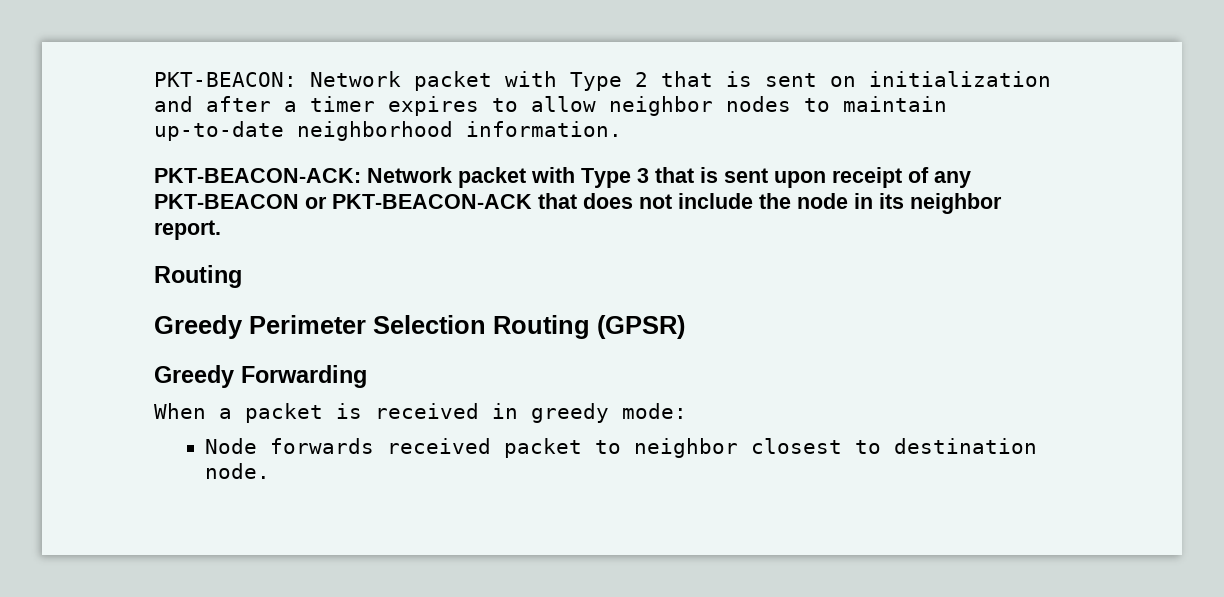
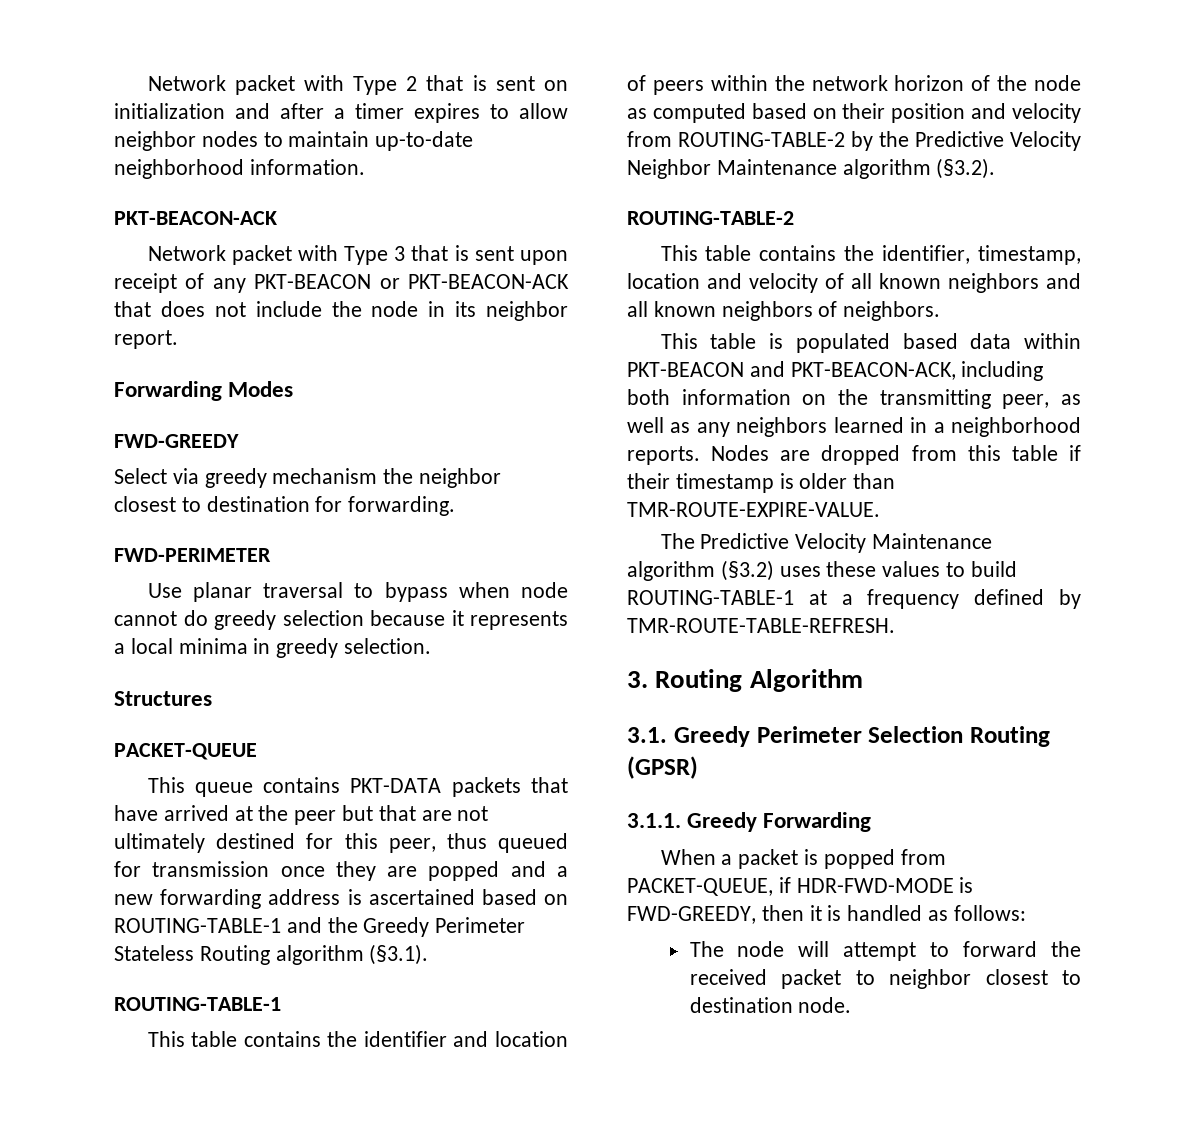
- PKT-BEACON: Network packet with Type 2 that is sent on initialization and after a timer expires to allow neighbor nodes to maintain up-to-date neighborhood information.
- PKT-BEACON-ACK: Network packet with Type 3 that is sent upon receipt of any PKT-BEACON or PKT-BEACON-ACK that does not include the node in its neighbor report.
- Routing
- Greedy Perimeter Selection Routing (GPSR)
+ Network packet with Type 2 that is sent on initialization and after a timer expires to allow neighbor nodes to maintain up-to-date neighborhood information.
+ PKT-BEACON-ACK
+ Network packet with Type 3 that is sent upon receipt of any PKT-BEACON or PKT-BEACON-ACK that does not include the node in its neighbor report.
+ Forwarding Modes
+ FWD-GREEDY
+ Select via greedy mechanism the neighbor closest to destination for forwarding.
+ FWD-PERIMETER
+ Use planar traversal to bypass when node cannot do greedy selection because it represents a local minima in greedy selection.
+ Structures
+ PACKET-QUEUE
+ This queue contains PKT-DATA packets that have arrived at the peer but that are not ultimately destined for this peer, thus queued for transmission once they are popped and a new forwarding address is ascertained based on ROUTING-TABLE-1 and the Greedy Perimeter Stateless Routing algorithm (§3.1).
+ ROUTING-TABLE-1
+ This table contains the identifier and location of peers within the network horizon of the node as computed based on their position and velocity from ROUTING-TABLE-2 by the Predictive Velocity Neighbor Maintenance algorithm (§3.2).
+ ROUTING-TABLE-2
+ This table contains the identifier, timestamp, location and velocity of all known neighbors and all known neighbors of neighbors.
+ This table is populated based data within PKT-BEACON and PKT-BEACON-ACK, including both information on the transmitting peer, as well as any neighbors learned in a neighborhood reports. Nodes are dropped from this table if their timestamp is older than TMR-ROUTE-EXPIRE-VALUE.
+ The Predictive Velocity Maintenance algorithm (§3.2) uses these values to build ROUTING-TABLE-1 at a frequency defined by TMR-ROUTE-TABLE-REFRESH.
+ 3. Routing Algorithm
+ 3.1. Greedy Perimeter Selection Routing (GPSR)
- Greedy Forwarding
+ 3.1.1. Greedy Forwarding
- When a packet is received in greedy mode:
- Node forwards received packet to neighbor closest to destination node.
+ When a packet is popped from PACKET-QUEUE, if HDR-FWD-MODE is FWD-GREEDY, then it is handled as follows:
+ The node will attempt to forward the received packet to neighbor closest to destination node.

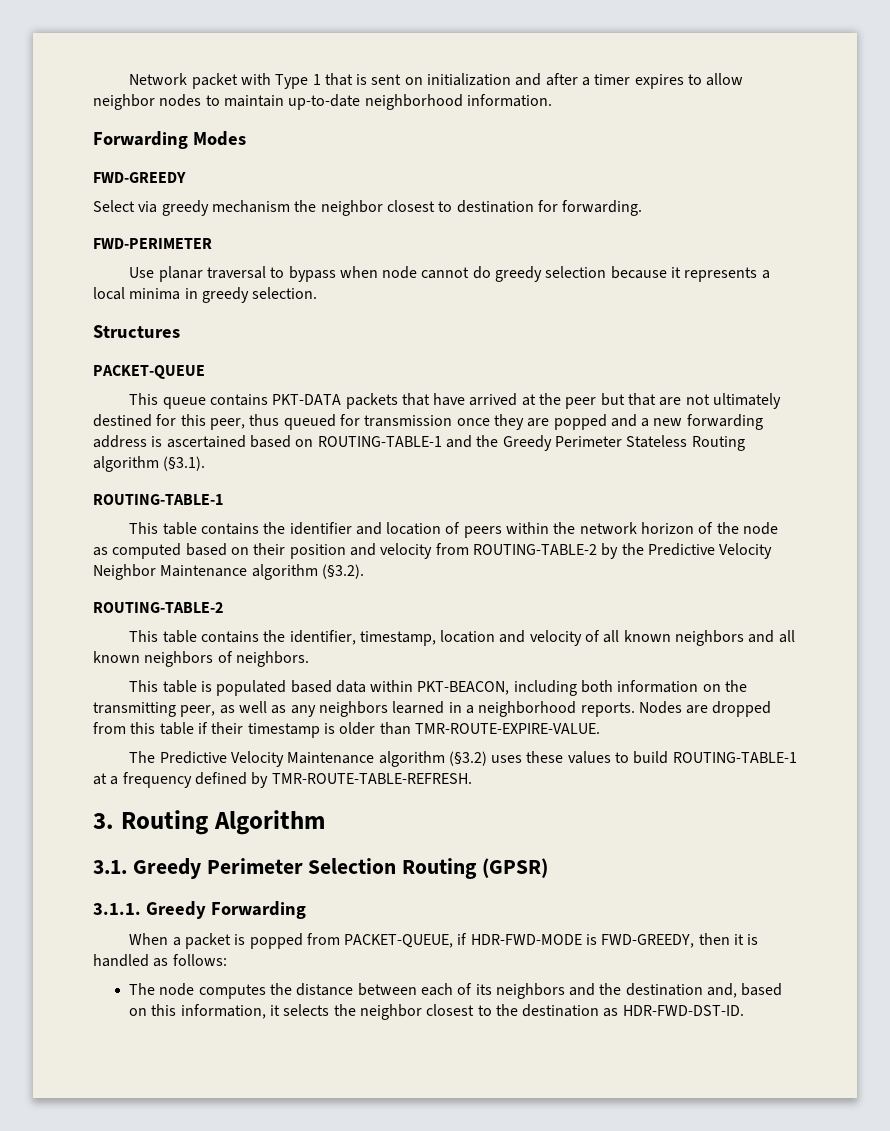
- Network packet with Type 2 that is sent on initialization and after a timer expires to allow neighbor nodes to maintain up-to-date neighborhood information.
- PKT-BEACON-ACK
- Network packet with Type 3 that is sent upon receipt of any PKT-BEACON or PKT-BEACON-ACK that does not include the node in its neighbor report.
+ Network packet with Type 1 that is sent on initialization and after a timer expires to allow neighbor nodes to maintain up-to-date neighborhood information.
- This table is populated based data within PKT-BEACON and PKT-BEACON-ACK, including both information on the transmitting peer, as well as any neighbors learned in a neighborhood reports.
+ This table is populated based data within PKT-BEACON, including both information on the transmitting peer, as well as any neighbors learned in a neighborhood reports.
- The node will attempt to forward the received packet to neighbor closest to destination node.
+ The node computes the distance between each of its neighbors and the destination and, based on this information, it selects the neighbor closest to the destination as HDR-FWD-DST-ID.

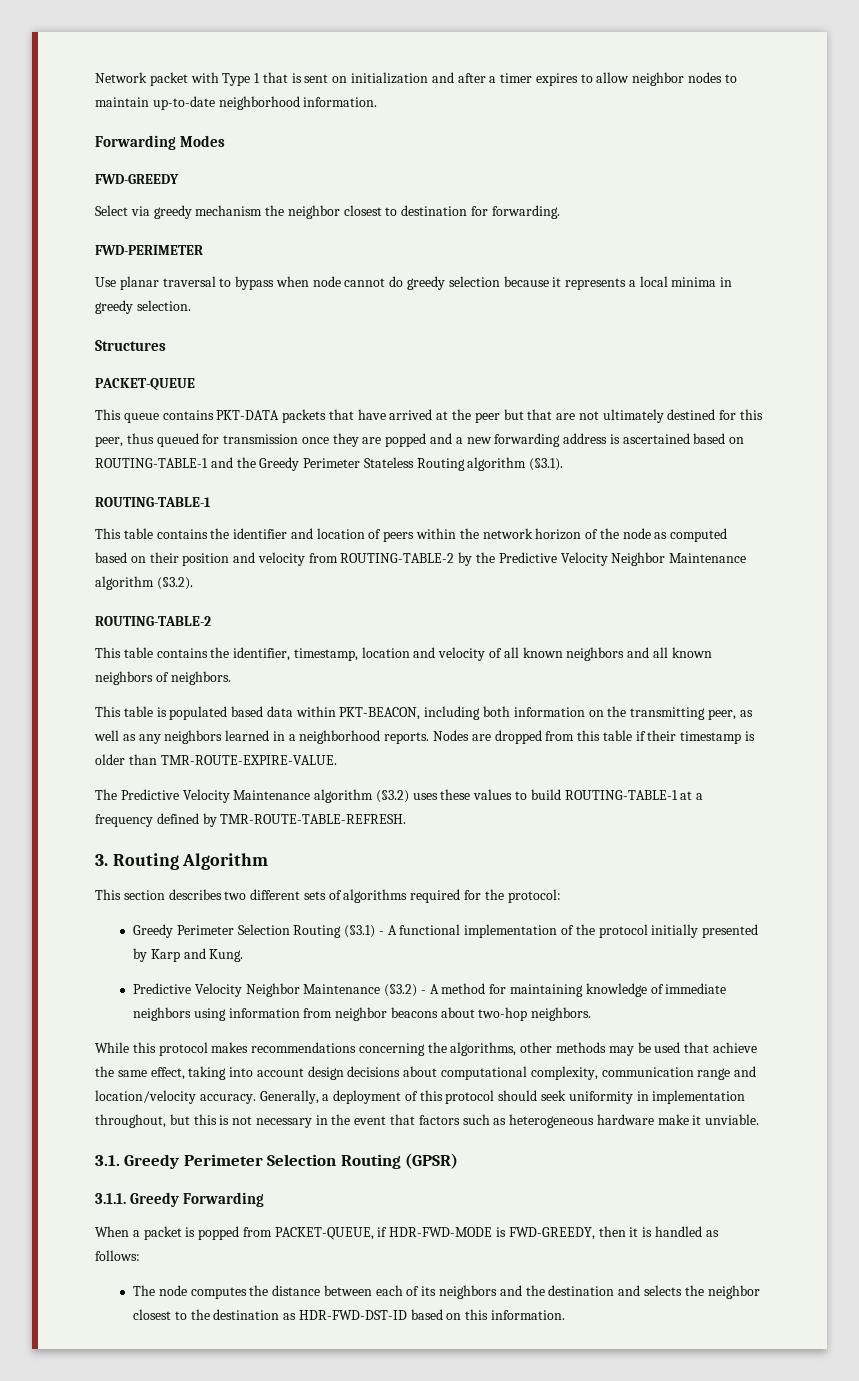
+ This section describes two different sets of algorithms required for the protocol:
+ Greedy Perimeter Selection Routing (§3.1) - A functional implementation of the protocol initially presented by Karp and Kung.
+ Predictive Velocity Neighbor Maintenance (§3.2) - A method for maintaining knowledge of immediate neighbors using information from neighbor beacons about two-hop neighbors.
+ While this protocol makes recommendations concerning the algorithms, other methods may be used that achieve the same effect, taking into account design decisions about computational complexity, communication range and location/velocity accuracy. Generally, a deployment of this protocol should seek uniformity in implementation throughout, but this is not necessary in the event that factors such as heterogeneous hardware make it unviable.
- The node computes the distance between each of its neighbors and the destination and, based on this information, it selects the neighbor closest to the destination as HDR-FWD-DST-ID.
+ The node computes the distance between each of its neighbors and the destination and selects the neighbor closest to the destination as HDR-FWD-DST-ID based on this information.

